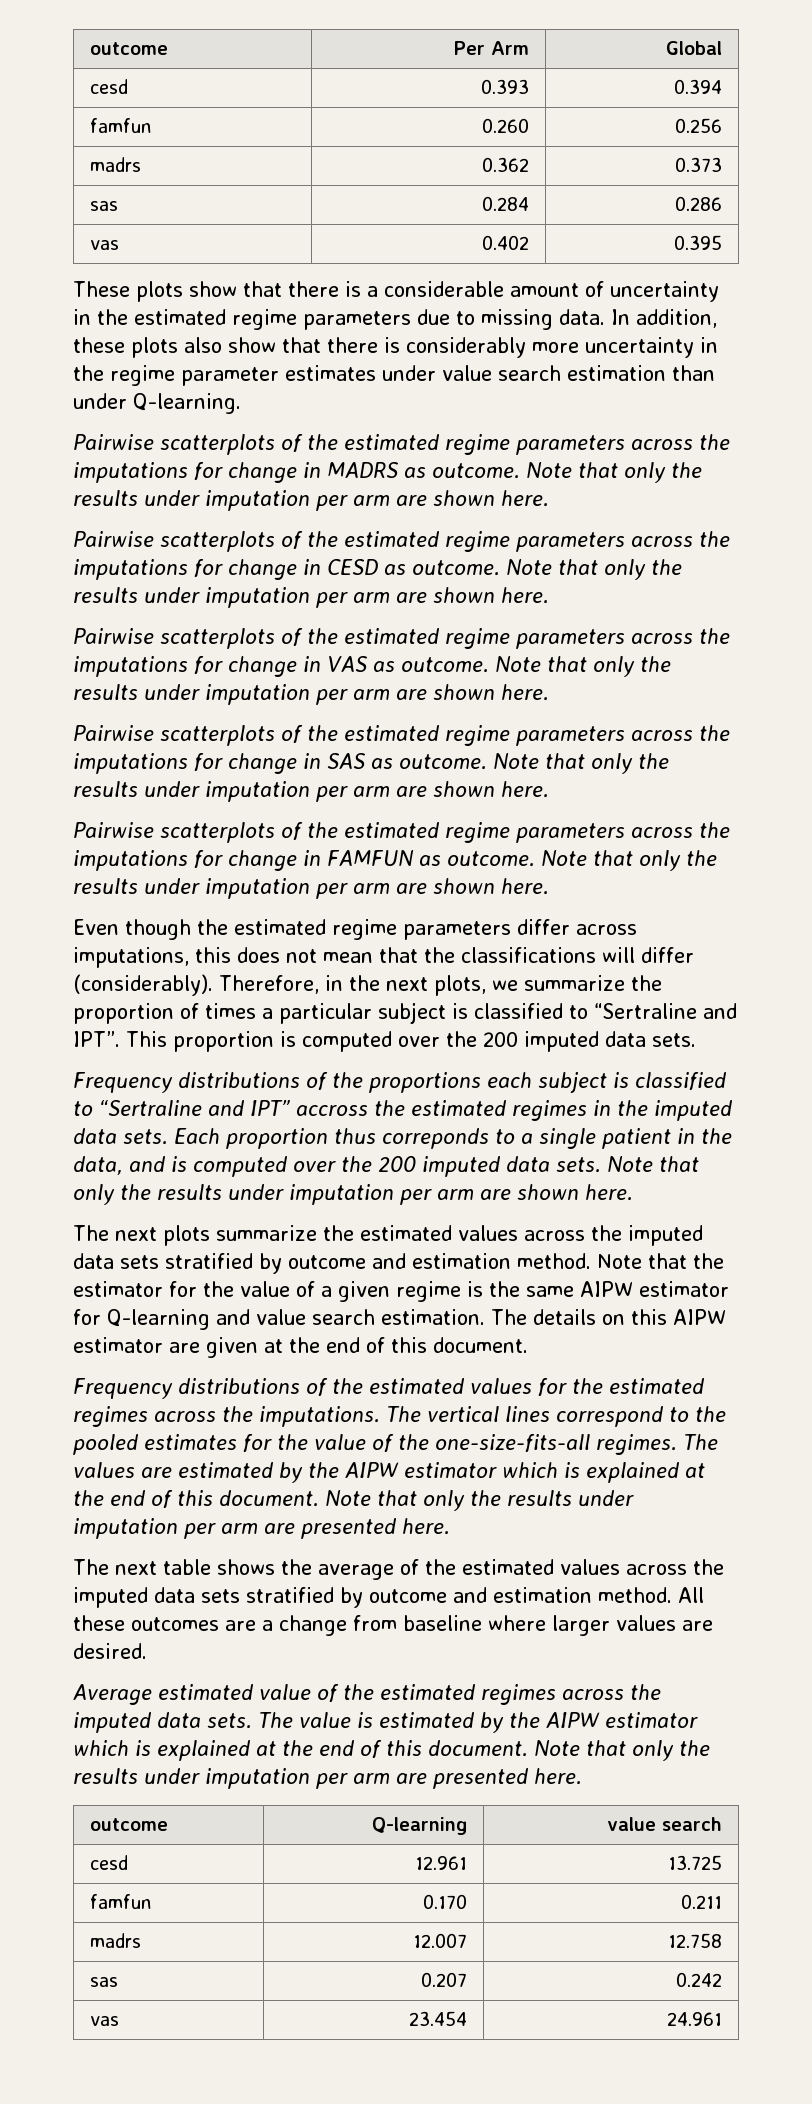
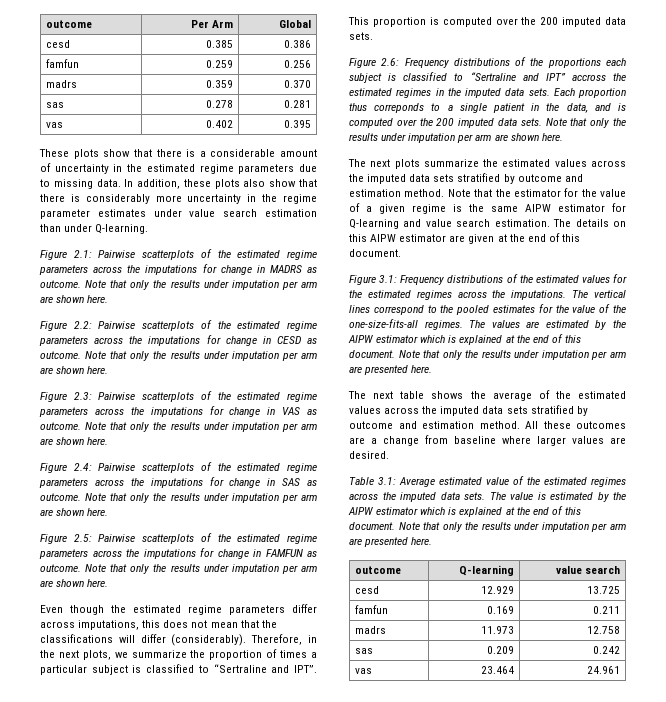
- cesd | 0.393 | 0.394
- famfun | 0.260 | 0.256
+ cesd | 0.385 | 0.386
+ famfun | 0.259 | 0.256
- madrs | 0.362 | 0.373
- sas | 0.284 | 0.286
+ madrs | 0.359 | 0.370
+ sas | 0.278 | 0.281
- Pairwise scatterplots of the estimated regime parameters across the imputations for change in MADRS as outcome.
+ Figure 2.1: Pairwise scatterplots of the estimated regime parameters across the imputations for change in MADRS as outcome.
- Pairwise scatterplots of the estimated regime parameters across the imputations for change in CESD as outcome.
+ Figure 2.2: Pairwise scatterplots of the estimated regime parameters across the imputations for change in CESD as outcome.
- Pairwise scatterplots of the estimated regime parameters across the imputations for change in VAS as outcome.
+ Figure 2.3: Pairwise scatterplots of the estimated regime parameters across the imputations for change in VAS as outcome.
- Pairwise scatterplots of the estimated regime parameters across the imputations for change in SAS as outcome.
+ Figure 2.4: Pairwise scatterplots of the estimated regime parameters across the imputations for change in SAS as outcome.
- Pairwise scatterplots of the estimated regime parameters across the imputations for change in FAMFUN as outcome.
+ Figure 2.5: Pairwise scatterplots of the estimated regime parameters across the imputations for change in FAMFUN as outcome.
- Frequency distributions of the proportions each subject is classified to “Sertraline and IPT” accross the estimated regimes in the imputed data sets.
+ Figure 2.6: Frequency distributions of the proportions each subject is classified to “Sertraline and IPT” accross the estimated regimes in the imputed data sets.
- Frequency distributions of the estimated values for the estimated regimes across the imputations.
+ Figure 3.1: Frequency distributions of the estimated values for the estimated regimes across the imputations.
- Average estimated value of the estimated regimes across the imputed data sets.
+ Table 3.1: Average estimated value of the estimated regimes across the imputed data sets.
- cesd | 12.961 | 13.725
+ cesd | 12.929 | 13.725
- famfun | 0.170 | 0.211
+ famfun | 0.169 | 0.211
- madrs | 12.007 | 12.758
+ madrs | 11.973 | 12.758
- sas | 0.207 | 0.242
+ sas | 0.209 | 0.242
- vas | 23.454 | 24.961
+ vas | 23.464 | 24.961

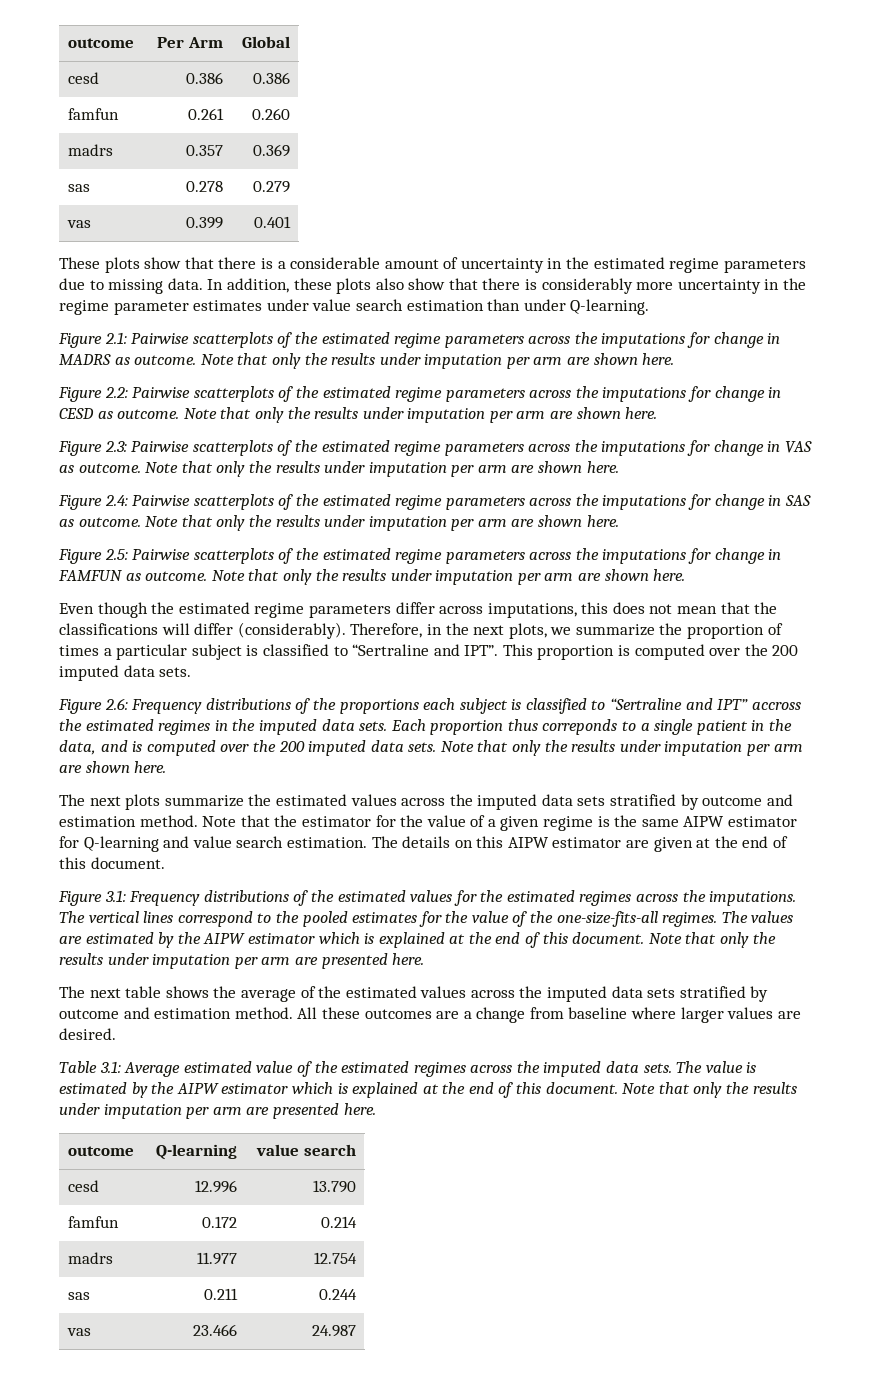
- cesd | 0.385 | 0.386
+ cesd | 0.386 | 0.386
- famfun | 0.259 | 0.256
- madrs | 0.359 | 0.370
+ famfun | 0.261 | 0.260
+ madrs | 0.357 | 0.369
- sas | 0.278 | 0.281
- vas | 0.402 | 0.395
+ sas | 0.278 | 0.279
+ vas | 0.399 | 0.401
- cesd | 12.929 | 13.725
- famfun | 0.169 | 0.211
- madrs | 11.973 | 12.758
- sas | 0.209 | 0.242
- vas | 23.464 | 24.961
+ cesd | 12.996 | 13.790
+ famfun | 0.172 | 0.214
+ madrs | 11.977 | 12.754
+ sas | 0.211 | 0.244
+ vas | 23.466 | 24.987

